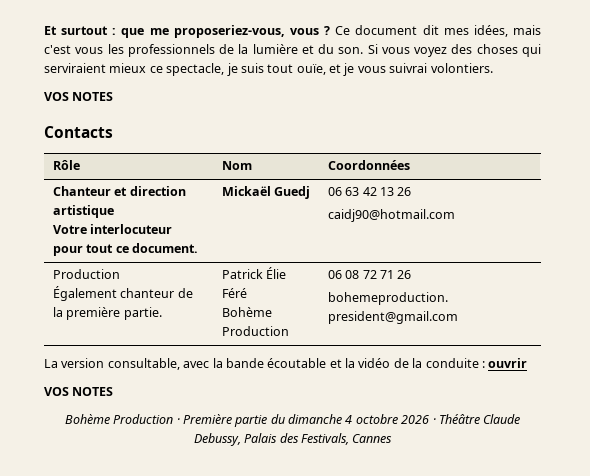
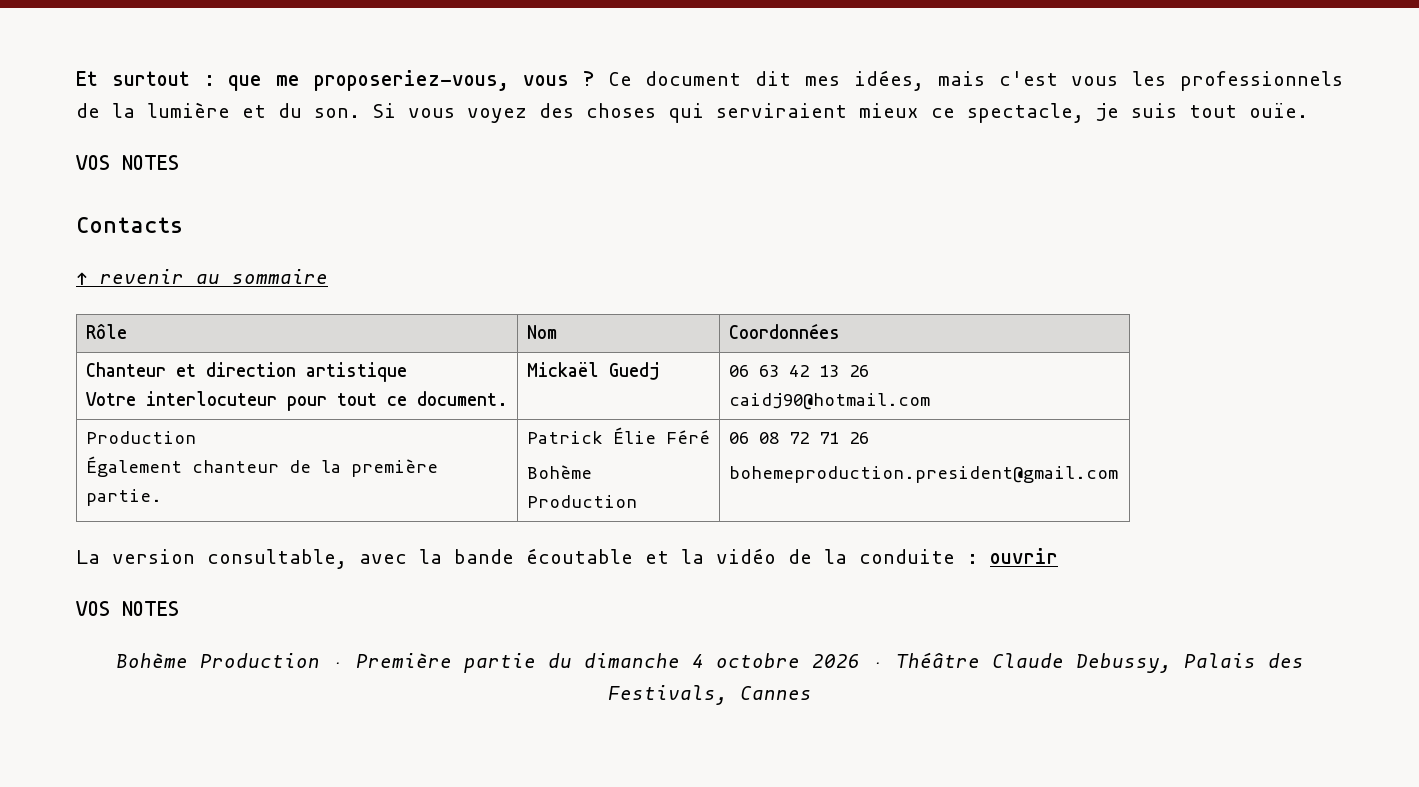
- Si vous voyez des choses qui serviraient mieux ce spectacle, je suis tout ouïe, et je vous suivrai volontiers.
+ Si vous voyez des choses qui serviraient mieux ce spectacle, je suis tout ouïe.
+ ↑ revenir au sommaire

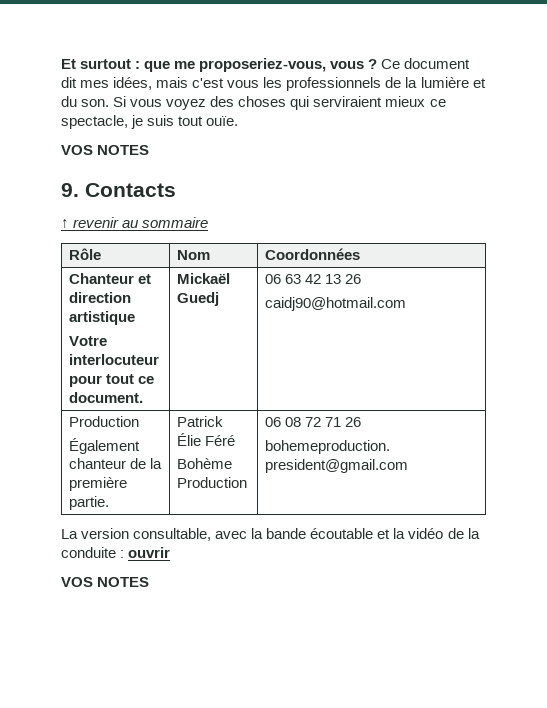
- Contacts
+ 9. Contacts
- Bohème Production · Première partie du dimanche 4 octobre 2026 · Théâtre Claude Debussy, Palais des Festivals, Cannes

